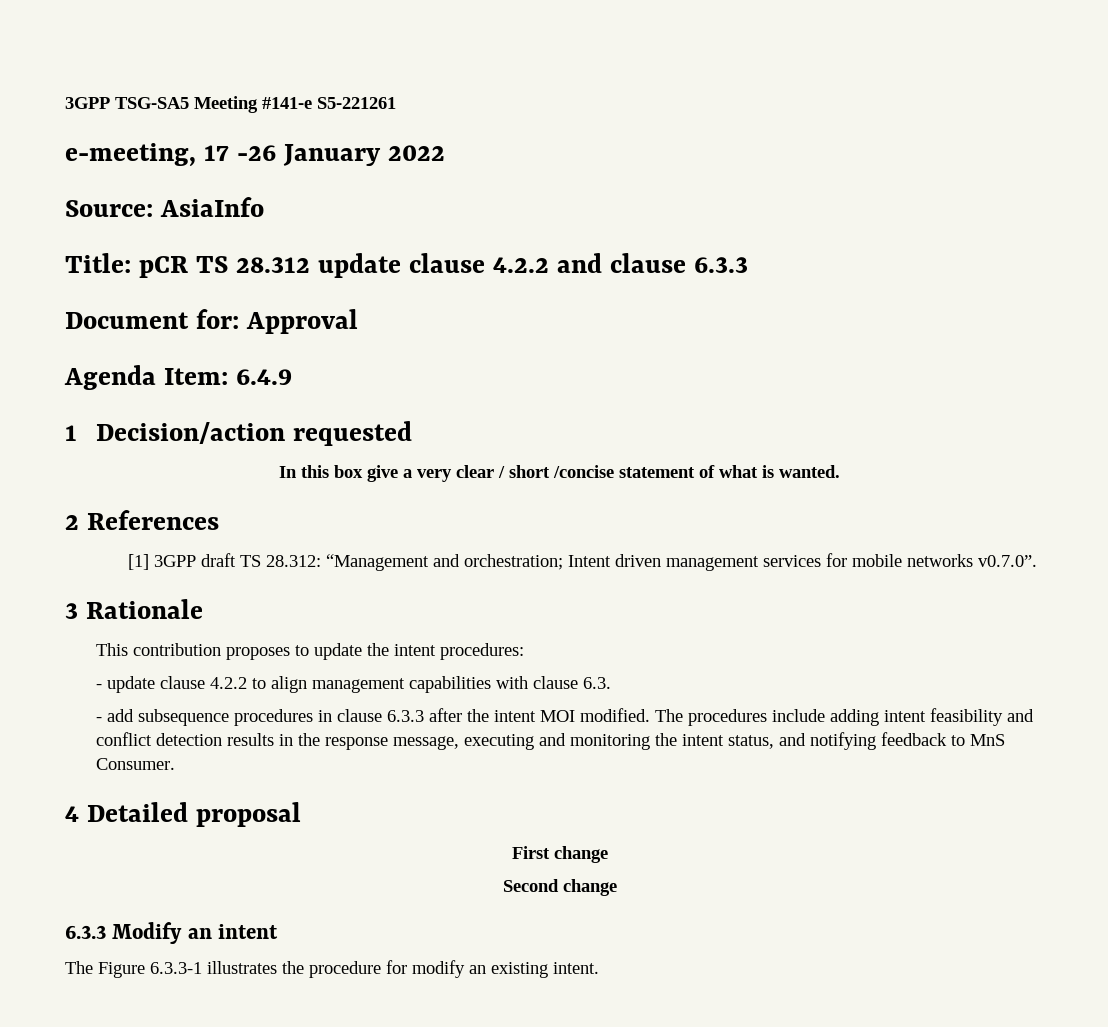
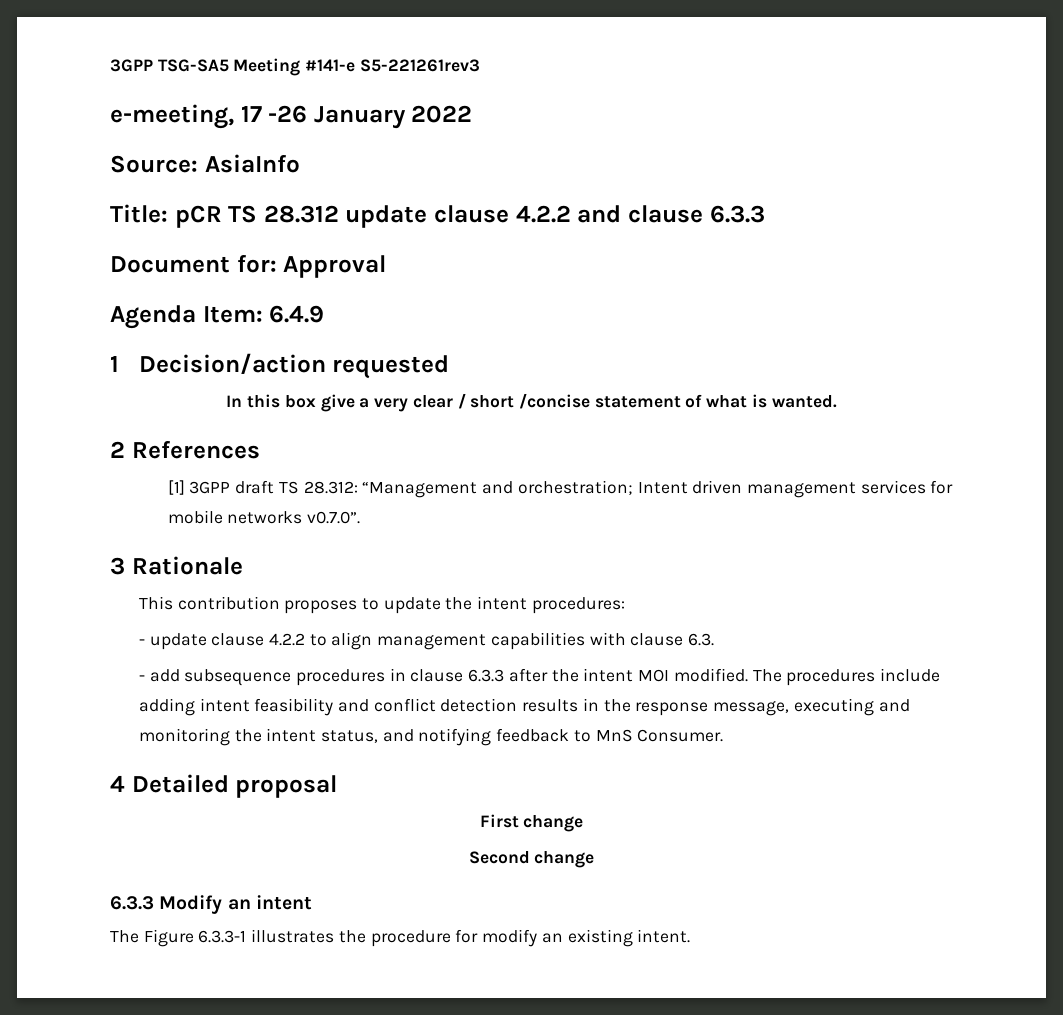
- 3GPP TSG-SA5 Meeting #141-e S5-221261
+ 3GPP TSG-SA5 Meeting #141-e S5-221261rev3

